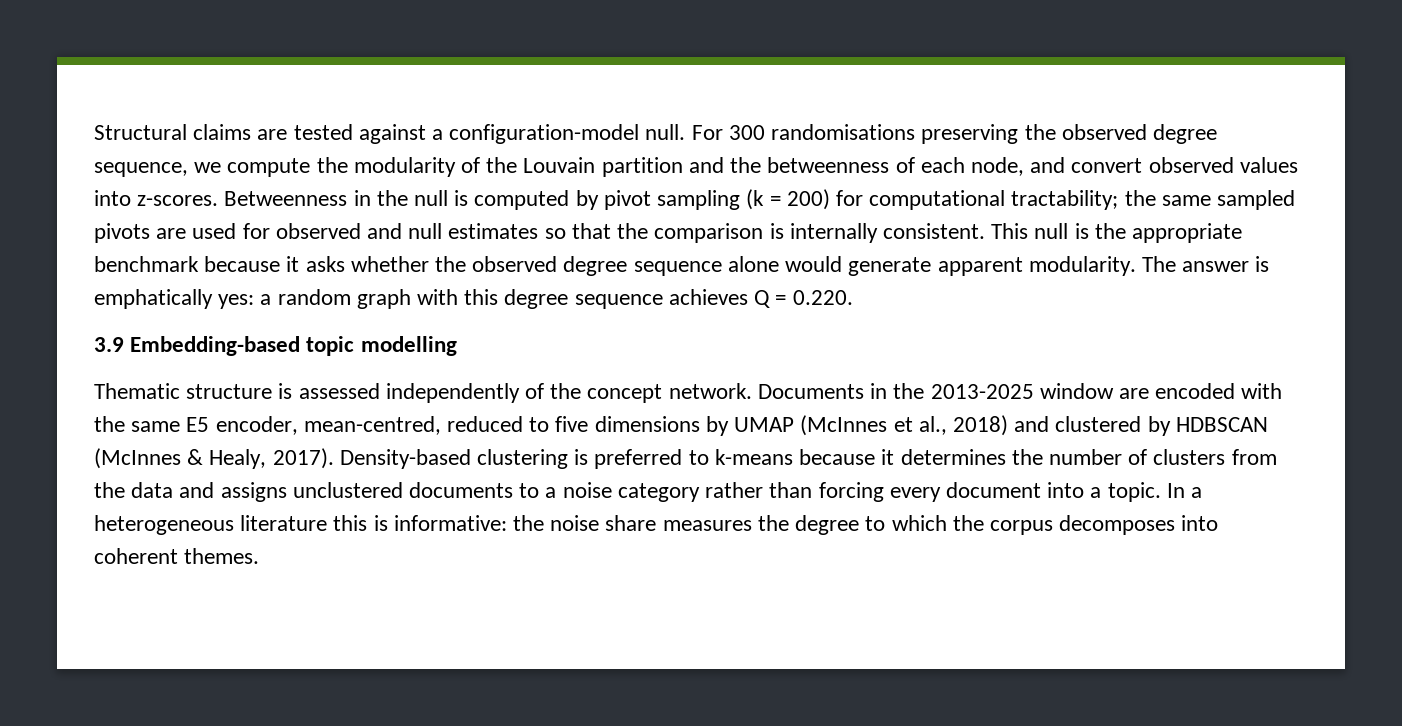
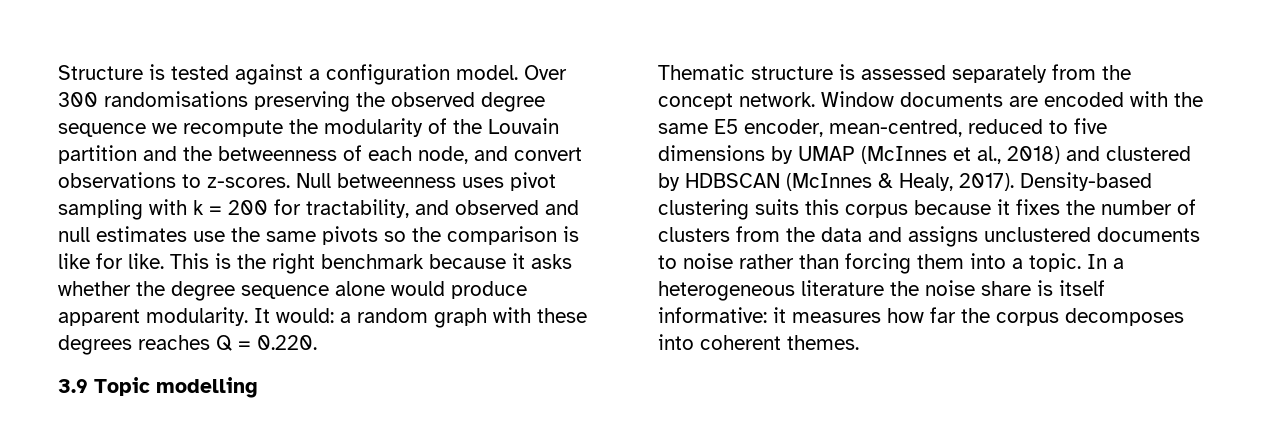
- Structural claims are tested against a configuration-model null. For 300 randomisations preserving the observed degree sequence, we compute the modularity of the Louvain partition and the betweenness of each node, and convert observed values into z-scores. Betweenness in the null is computed by pivot sampling (k = 200) for computational tractability; the same sampled pivots are used for observed and null estimates so that the comparison is internally consistent. This null is the appropriate benchmark because it asks whether the observed degree sequence alone would generate apparent modularity.
+ Structure is tested against a configuration model. Over 300 randomisations preserving the observed degree sequence we recompute the modularity of the Louvain partition and the betweenness of each node, and convert observations to z-scores. Null betweenness uses pivot sampling with k = 200 for tractability, and observed and null estimates use the same pivots so the comparison is like for like. This is the right benchmark because it asks whether the degree sequence alone would produce apparent modularity.
- The answer is emphatically yes: a random graph with this degree sequence achieves Q = 0.220.
+ It would: a random graph with these degrees reaches Q = 0.220.
- 3.9 Embedding-based topic modelling
+ 3.9 Topic modelling
- Thematic structure is assessed independently of the concept network.
+ Thematic structure is assessed separately from the concept network.
- Documents in the 2013-2025 window are encoded with the same E5 encoder, mean-centred, reduced to five dimensions by UMAP (McInnes et al., 2018) and clustered by HDBSCAN (McInnes & Healy, 2017).
+ Window documents are encoded with the same E5 encoder, mean-centred, reduced to five dimensions by UMAP (McInnes et al., 2018) and clustered by HDBSCAN (McInnes & Healy, 2017).
- Density-based clustering is preferred to k-means because it determines the number of clusters from the data and assigns unclustered documents to a noise category rather than forcing every document into a topic.
+ Density-based clustering suits this corpus because it fixes the number of clusters from the data and assigns unclustered documents to noise rather than forcing them into a topic.
- In a heterogeneous literature this is informative: the noise share measures the degree to which the corpus decomposes into coherent themes.
+ In a heterogeneous literature the noise share is itself informative: it measures how far the corpus decomposes into coherent themes.

